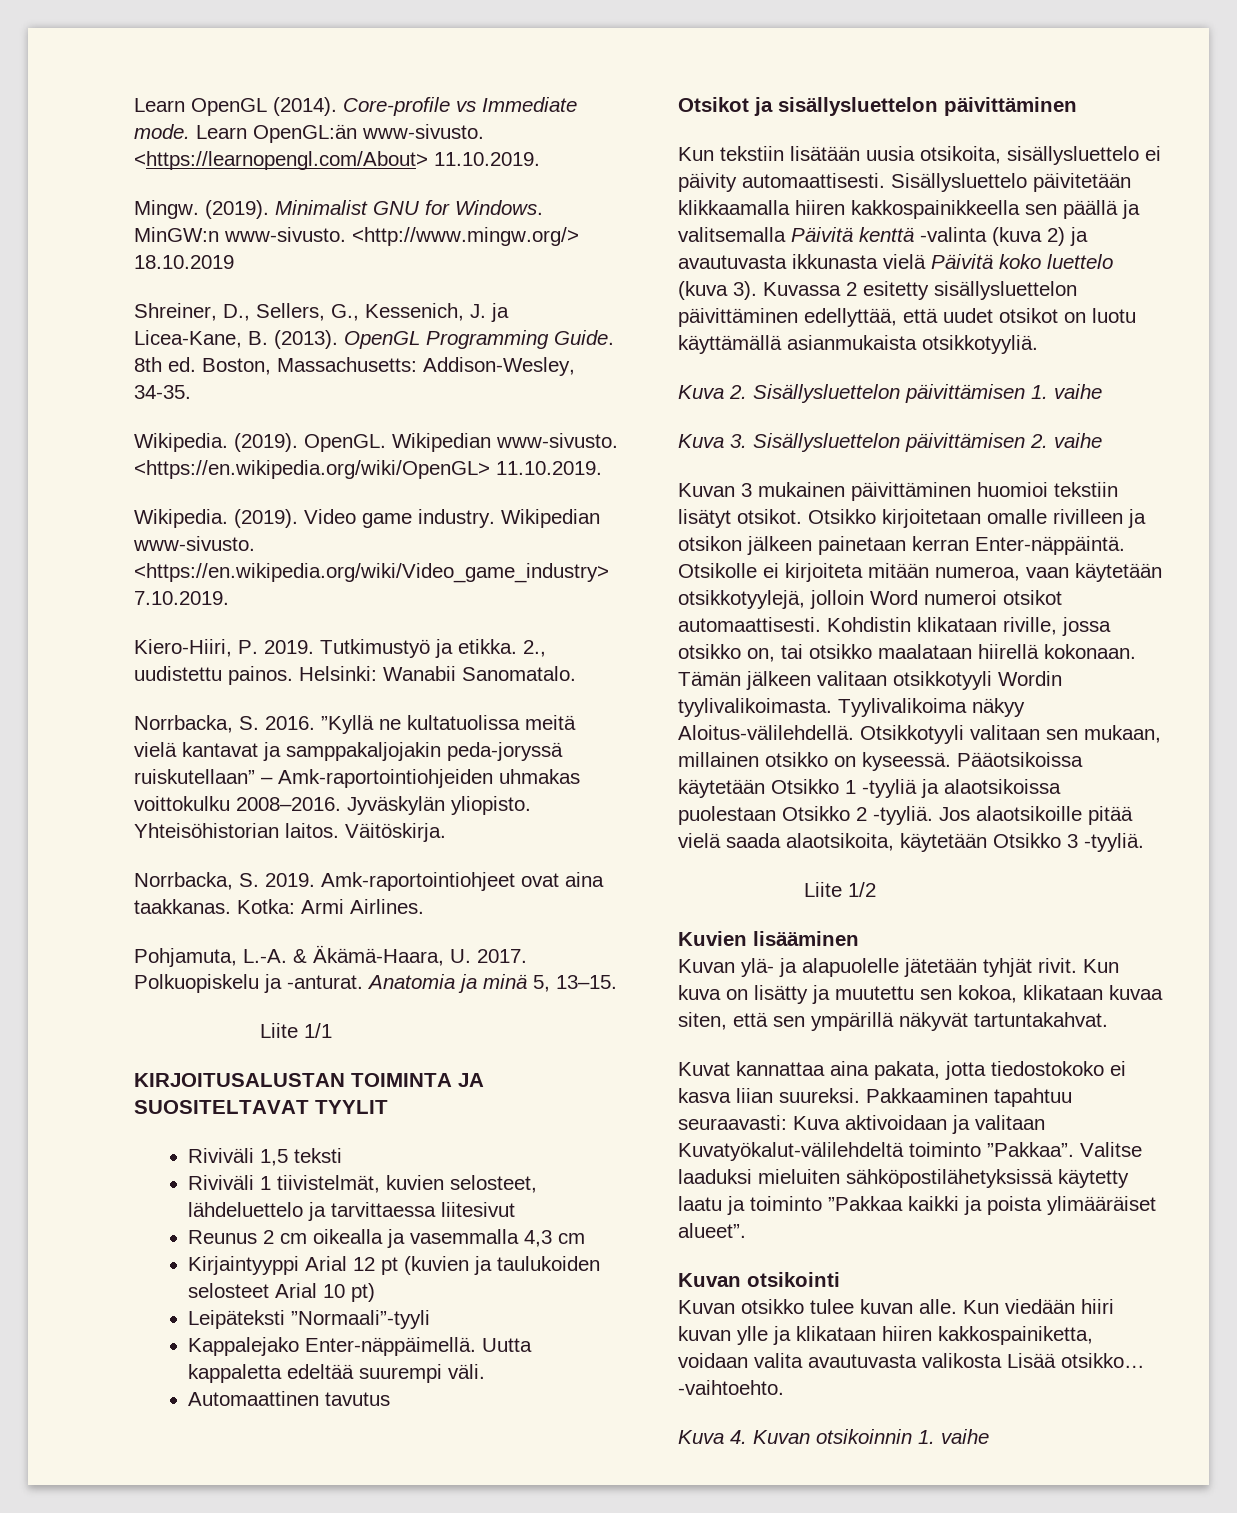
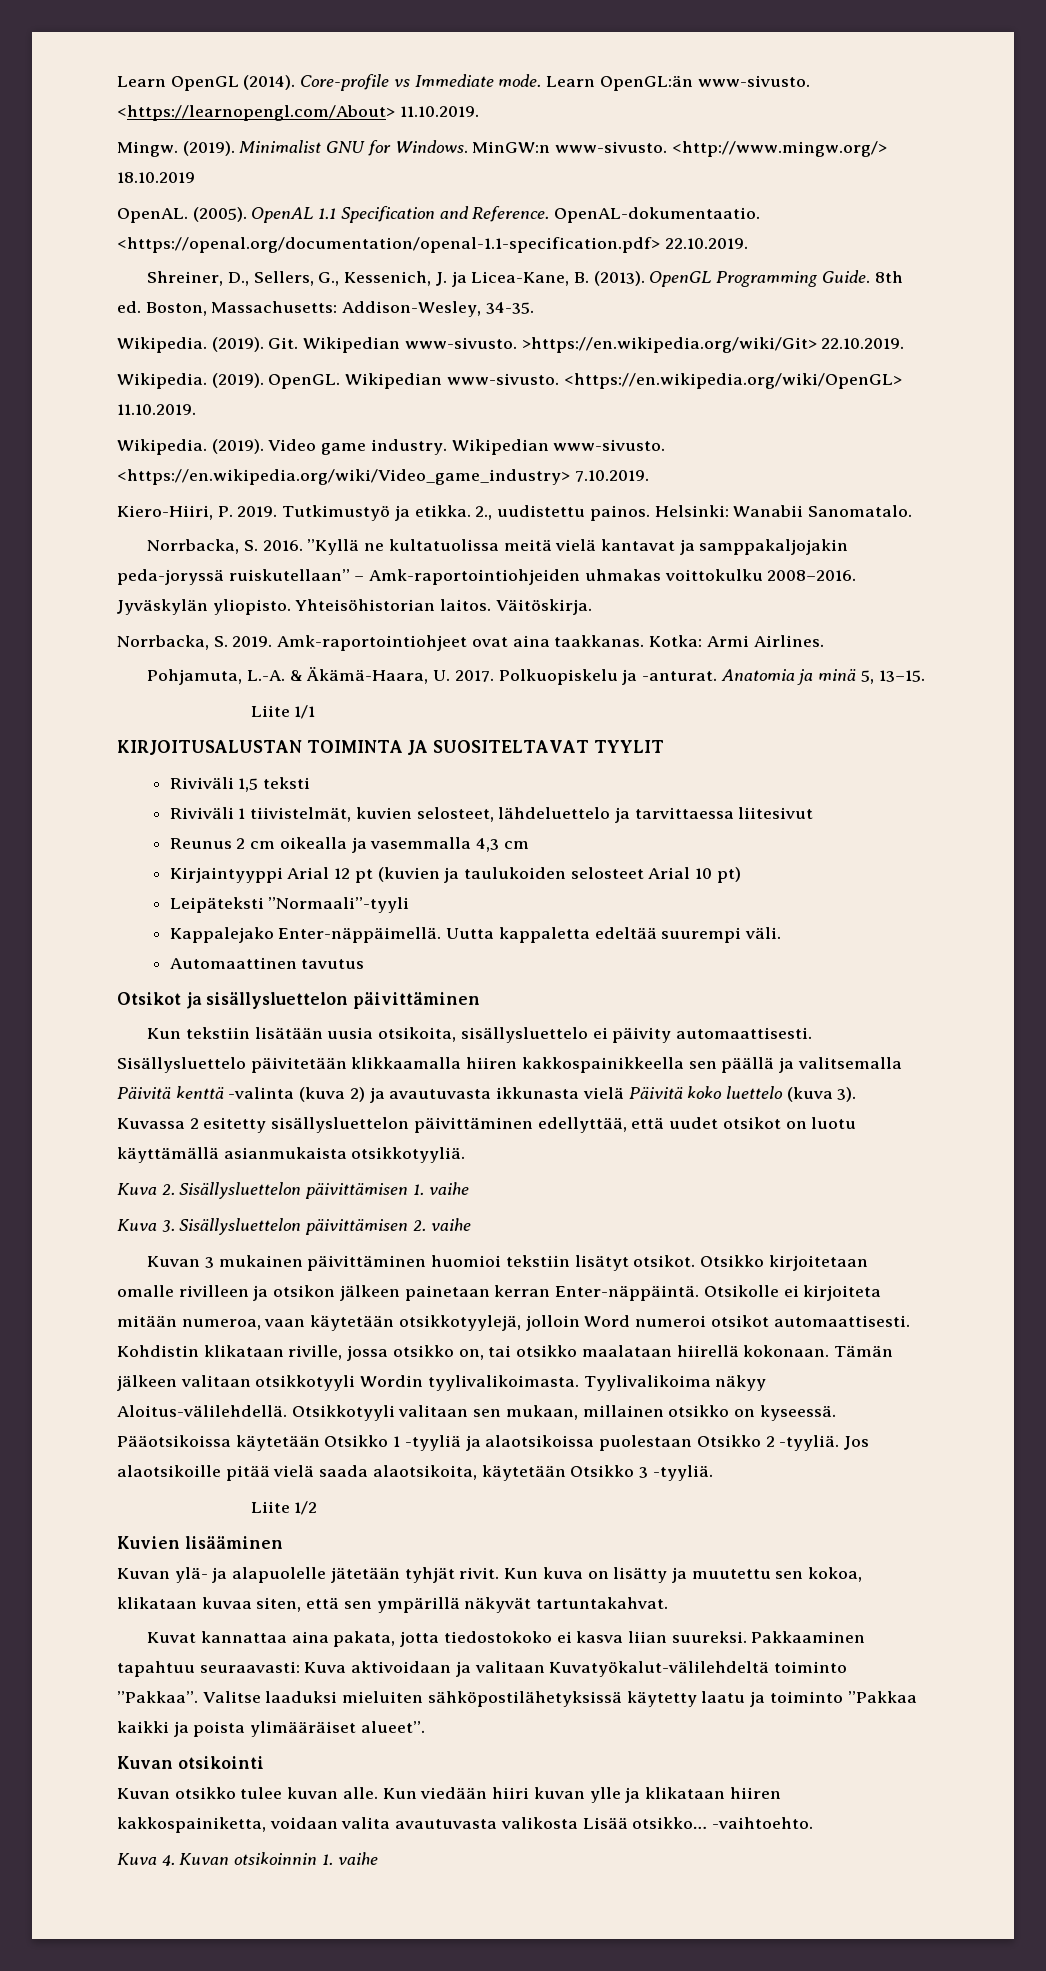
+ OpenAL. (2005). OpenAL 1.1 Specification and Reference. OpenAL-dokumentaatio. <https://openal.org/documentation/openal-1.1-specification.pdf> 22.10.2019.
+ Wikipedia. (2019). Git. Wikipedian www-sivusto. >https://en.wikipedia.org/wiki/Git> 22.10.2019.

